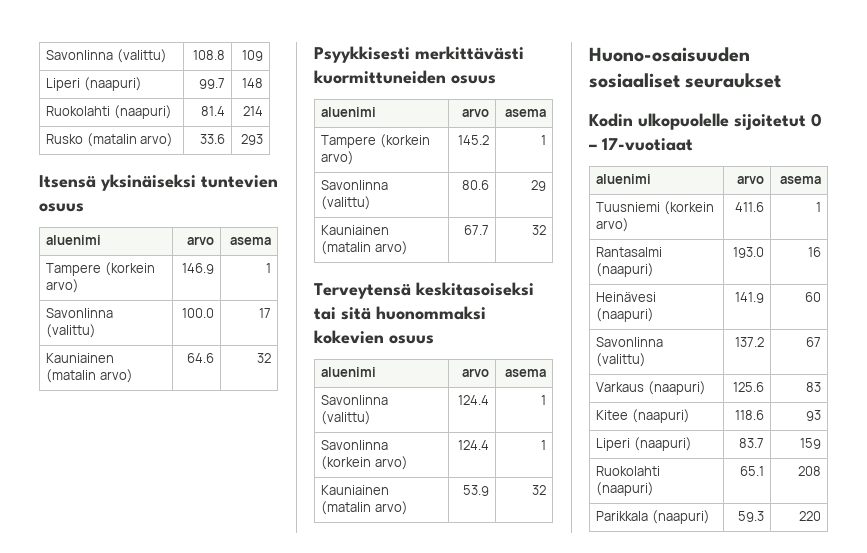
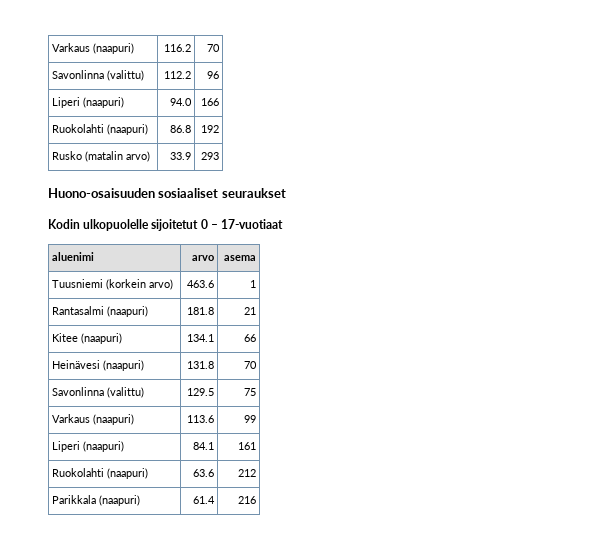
- Savonlinna (valittu) | 108.8 | 109
- Liperi (naapuri) | 99.7 | 148
- Ruokolahti (naapuri) | 81.4 | 214
+ Varkaus (naapuri) | 116.2 | 70
+ Savonlinna (valittu) | 112.2 | 96
+ Liperi (naapuri) | 94.0 | 166
+ Ruokolahti (naapuri) | 86.8 | 192
- Rusko (matalin arvo) | 33.6 | 293
+ Rusko (matalin arvo) | 33.9 | 293
- Itsensä yksinäiseksi tuntevien osuus
- aluenimi | arvo | asema
- Tampere (korkein arvo) | 146.9 | 1
- Savonlinna (valittu) | 100.0 | 17
- Kauniainen (matalin arvo) | 64.6 | 32
- Psyykkisesti merkittävästi kuormittuneiden osuus
- aluenimi | arvo | asema
- Tampere (korkein arvo) | 145.2 | 1
- Savonlinna (valittu) | 80.6 | 29
- Kauniainen (matalin arvo) | 67.7 | 32
- Terveytensä keskitasoiseksi tai sitä huonommaksi kokevien osuus
- aluenimi | arvo | asema
- Savonlinna (valittu) | 124.4 | 1
- Savonlinna (korkein arvo) | 124.4 | 1
- Kauniainen (matalin arvo) | 53.9 | 32
- Tuusniemi (korkein arvo) | 411.6 | 1
+ Tuusniemi (korkein arvo) | 463.6 | 1
- Rantasalmi (naapuri) | 193.0 | 16
+ Rantasalmi (naapuri) | 181.8 | 21
+ Kitee (naapuri) | 134.1 | 66
- Heinävesi (naapuri) | 141.9 | 60
- Savonlinna (valittu) | 137.2 | 67
- Varkaus (naapuri) | 125.6 | 83
- Kitee (naapuri) | 118.6 | 93
- Liperi (naapuri) | 83.7 | 159
- Ruokolahti (naapuri) | 65.1 | 208
+ Heinävesi (naapuri) | 131.8 | 70
+ Savonlinna (valittu) | 129.5 | 75
+ Varkaus (naapuri) | 113.6 | 99
+ Liperi (naapuri) | 84.1 | 161
+ Ruokolahti (naapuri) | 63.6 | 212
- Parikkala (naapuri) | 59.3 | 220
+ Parikkala (naapuri) | 61.4 | 216

